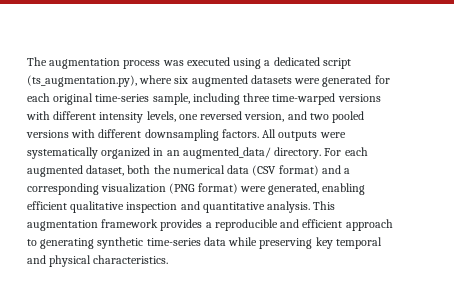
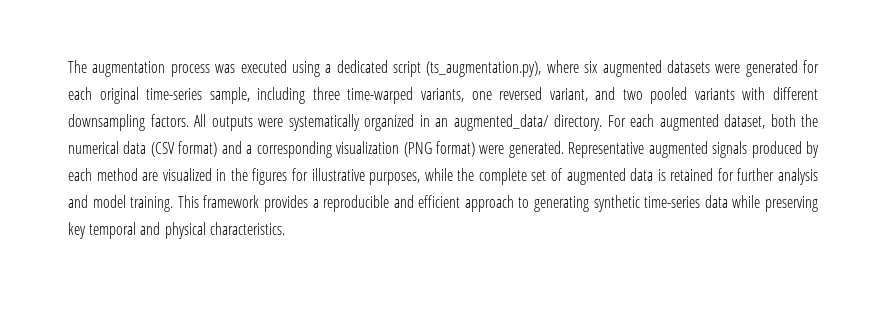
- The augmentation process was executed using a dedicated script (ts_augmentation.py), where six augmented datasets were generated for each original time-series sample, including three time-warped versions with different intensity levels, one reversed version, and two pooled versions with different downsampling factors.
+ The augmentation process was executed using a dedicated script (ts_augmentation.py), where six augmented datasets were generated for each original time-series sample, including three time-warped variants, one reversed variant, and two pooled variants with different downsampling factors.
- For each augmented dataset, both the numerical data (CSV format) and a corresponding visualization (PNG format) were generated, enabling efficient qualitative inspection and quantitative analysis. This augmentation framework provides a reproducible and efficient approach to generating synthetic time-series data while preserving key temporal and physical characteristics.
+ For each augmented dataset, both the numerical data (CSV format) and a corresponding visualization (PNG format) were generated. Representative augmented signals produced by each method are visualized in the figures for illustrative purposes, while the complete set of augmented data is retained for further analysis and model training. This framework provides a reproducible and efficient approach to generating synthetic time-series data while preserving key temporal and physical characteristics.

